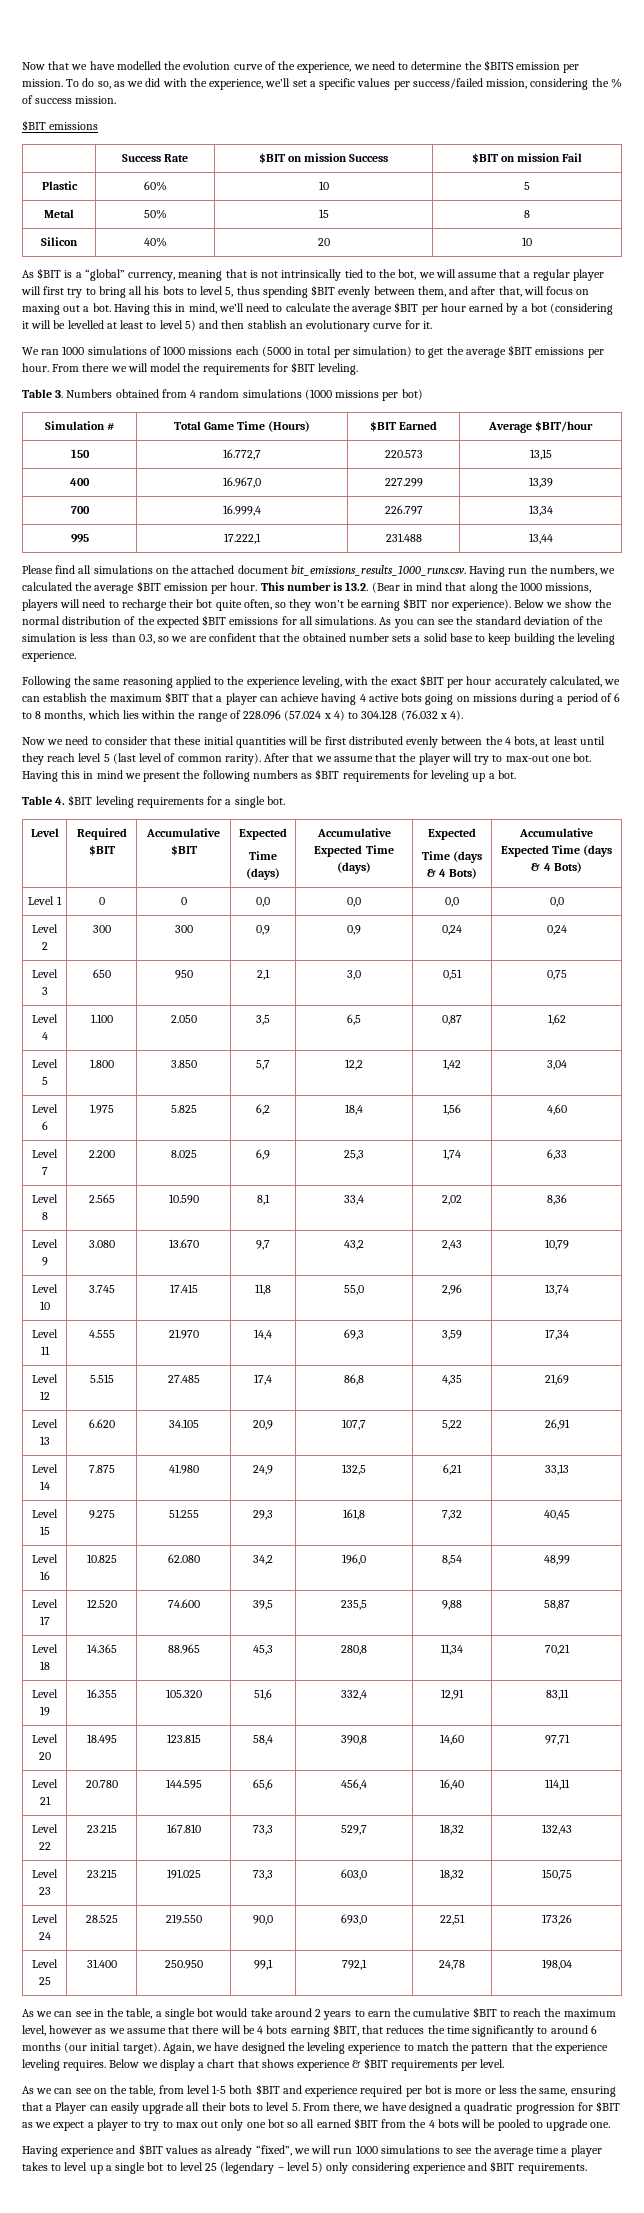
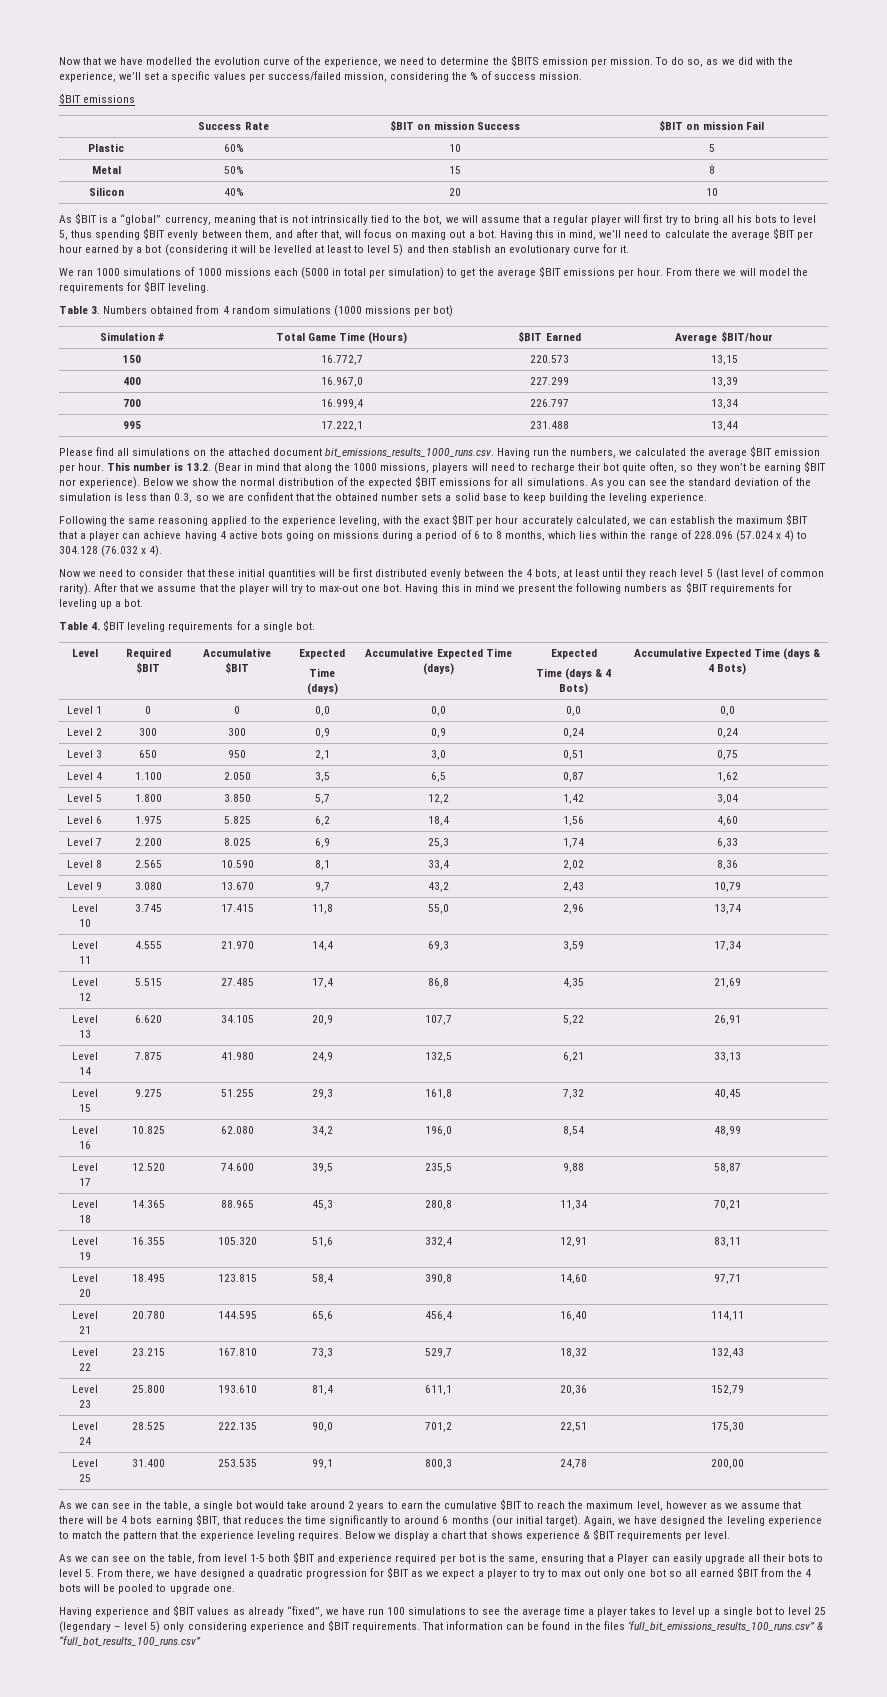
- Level 23 | 23.215 | 191.025 | 73,3 | 603,0 | 18,32 | 150,75
+ Level 23 | 25.800 | 193.610 | 81,4 | 611,1 | 20,36 | 152,79
- Level 24 | 28.525 | 219.550 | 90,0 | 693,0 | 22,51 | 173,26
+ Level 24 | 28.525 | 222.135 | 90,0 | 701,2 | 22,51 | 175,30
- Level 25 | 31.400 | 250.950 | 99,1 | 792,1 | 24,78 | 198,04
+ Level 25 | 31.400 | 253.535 | 99,1 | 800,3 | 24,78 | 200,00
- As we can see on the table, from level 1-5 both $BIT and experience required per bot is more or less the same, ensuring that a Player can easily upgrade all their bots to level 5. From there, we have designed a quadratic progression for $BIT as we expect a player to try to max out only one bot so all earned $BIT from the 4 bots will be pooled to upgrade one.
+ As we can see on the table, from level 1-5 both $BIT and experience required per bot is the same, ensuring that a Player can easily upgrade all their bots to level 5. From there, we have designed a quadratic progression for $BIT as we expect a player to try to max out only one bot so all earned $BIT from the 4 bots will be pooled to upgrade one.
- Having experience and $BIT values as already “fixed”, we will run 1000 simulations to see the average time a player takes to level up a single bot to level 25 (legendary – level 5) only considering experience and $BIT requirements.
+ Having experience and $BIT values as already “fixed”, we have run 100 simulations to see the average time a player takes to level up a single bot to level 25 (legendary – level 5) only considering experience and $BIT requirements.
+ That information can be found in the files ‘full_bit_emissions_results_100_runs.csv” & “full_bot_results_100_runs.csv”

